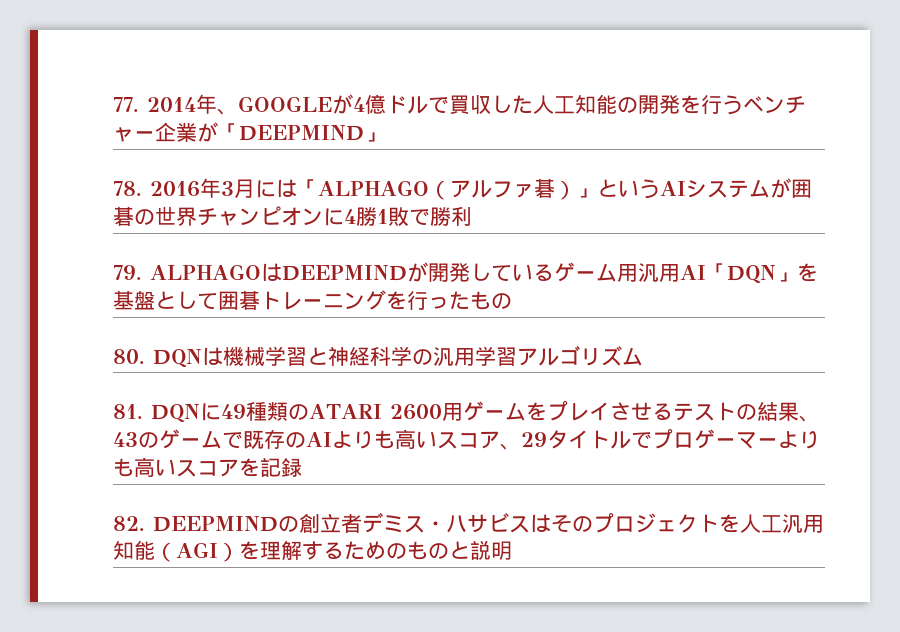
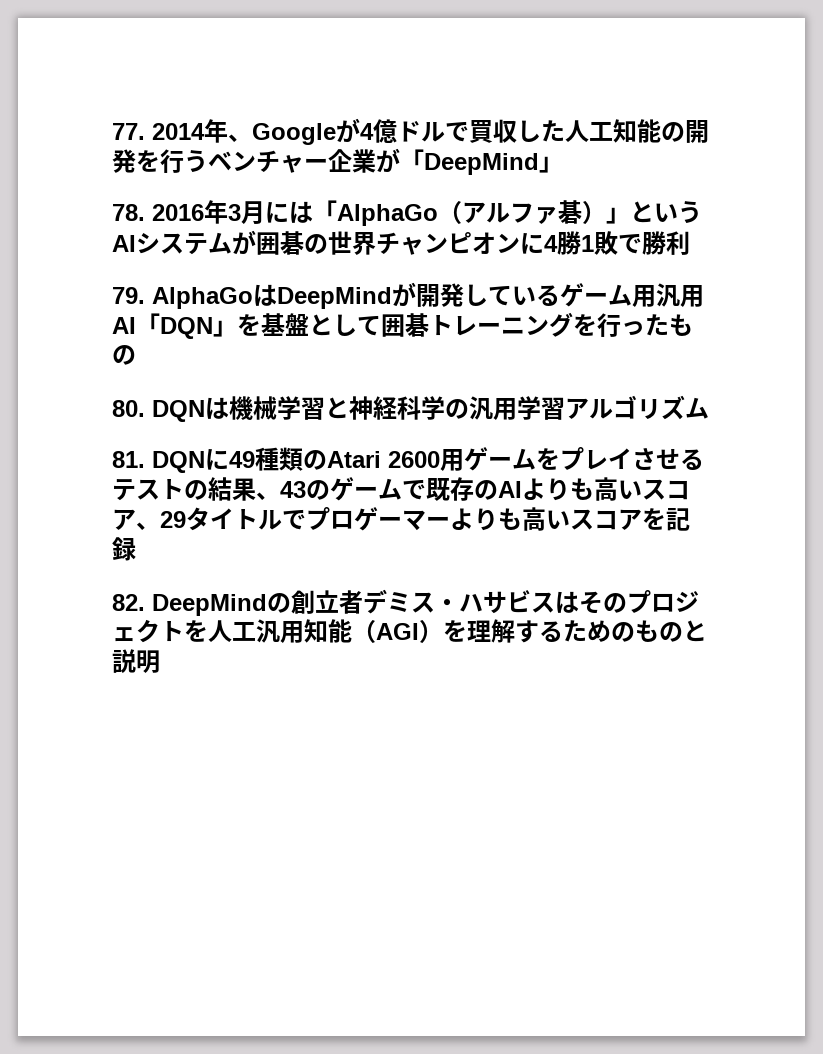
- 77. 2014年、GOOGLEが4億ドルで買収した人工知能の開発を行うベンチャー企業が「DEEPMIND」
+ 77. 2014年、Googleが4億ドルで買収した人工知能の開発を行うベンチャー企業が「DeepMind」
- 78. 2016年3月には「ALPHAGO（アルファ碁）」というAIシステムが囲碁の世界チャンピオンに4勝1敗で勝利
+ 78. 2016年3月には「AlphaGo（アルファ碁）」というAIシステムが囲碁の世界チャンピオンに4勝1敗で勝利
- 79. ALPHAGOはDEEPMINDが開発しているゲーム用汎用AI「DQN」を基盤として囲碁トレーニングを行ったもの
+ 79. AlphaGoはDeepMindが開発しているゲーム用汎用AI「DQN」を基盤として囲碁トレーニングを行ったもの
- 81. DQNに49種類のATARI 2600用ゲームをプレイさせるテストの結果、43のゲームで既存のAIよりも高いスコア、29タイトルでプロゲーマーよりも高いスコアを記録
+ 81. DQNに49種類のAtari 2600用ゲームをプレイさせるテストの結果、43のゲームで既存のAIよりも高いスコア、29タイトルでプロゲーマーよりも高いスコアを記録
- 82. DEEPMINDの創立者デミス・ハサビスはそのプロジェクトを人工汎用知能（AGI）を理解するためのものと説明
+ 82. DeepMindの創立者デミス・ハサビスはそのプロジェクトを人工汎用知能（AGI）を理解するためのものと説明

